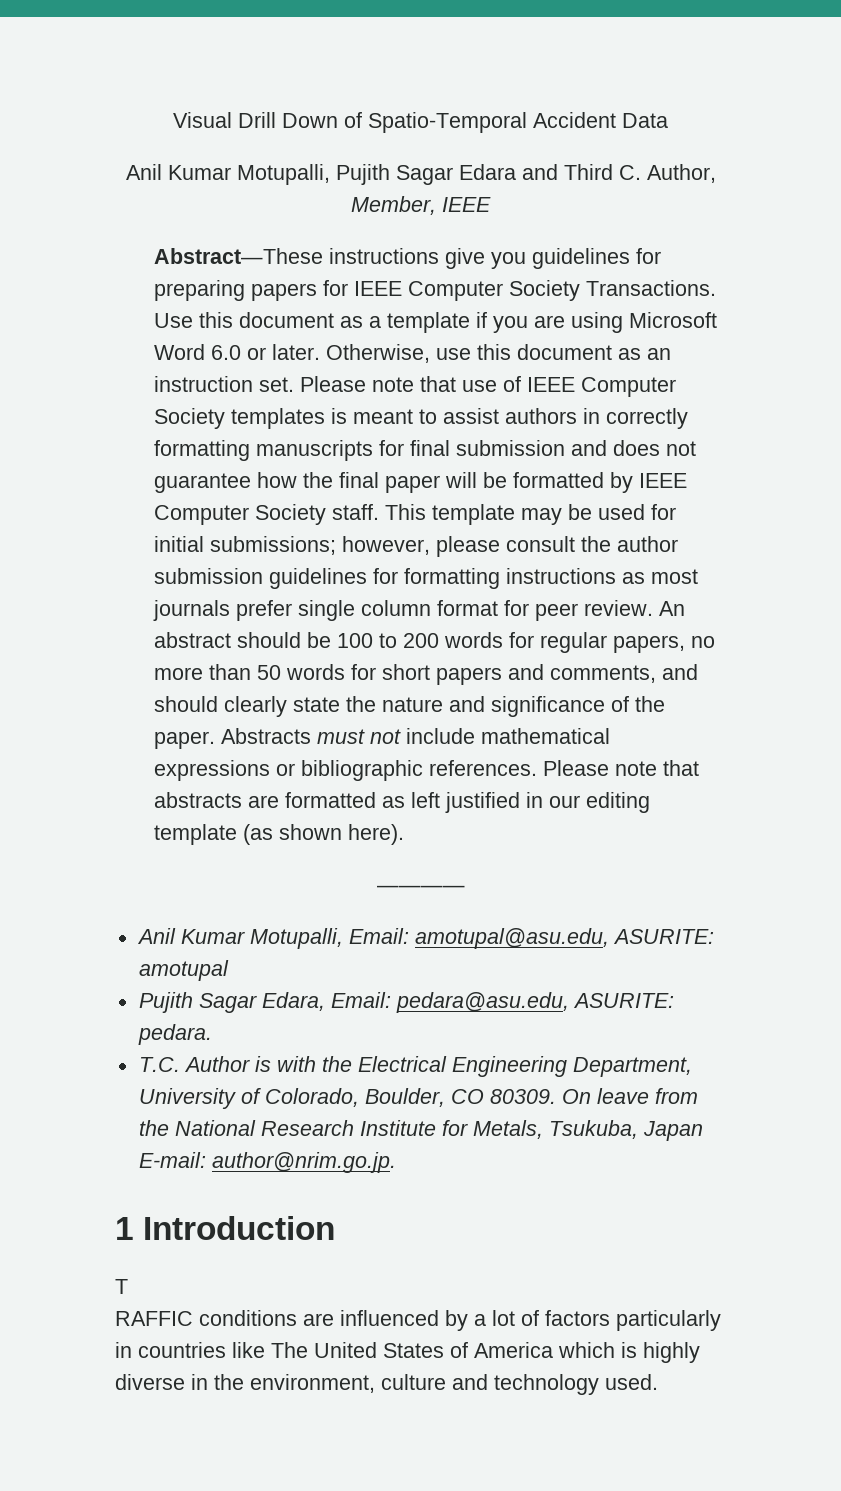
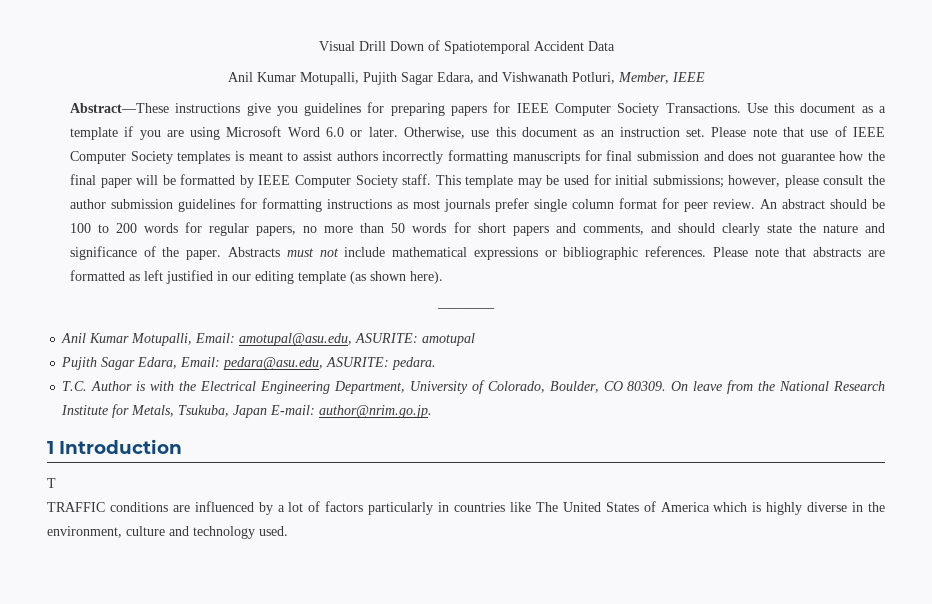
- Visual Drill Down of Spatio-Temporal Accident Data
+ Visual Drill Down of Spatiotemporal Accident Data
- Anil Kumar Motupalli, Pujith Sagar Edara and Third C. Author, Member, IEEE
+ Anil Kumar Motupalli, Pujith Sagar Edara, and Vishwanath Potluri, Member, IEEE
- Please note that use of IEEE Computer Society templates is meant to assist authors in correctly formatting manuscripts for final submission and does not guarantee how the final paper will be formatted by IEEE Computer Society staff.
+ Please note that use of IEEE Computer Society templates is meant to assist authors incorrectly formatting manuscripts for final submission and does not guarantee how the final paper will be formatted by IEEE Computer Society staff.
- RAFFIC conditions are influenced by a lot of factors particularly in countries like The United States of America which is highly diverse in the environment, culture and technology used.
+ TRAFFIC conditions are influenced by a lot of factors particularly in countries like The United States of America which is highly diverse in the environment, culture and technology used.

